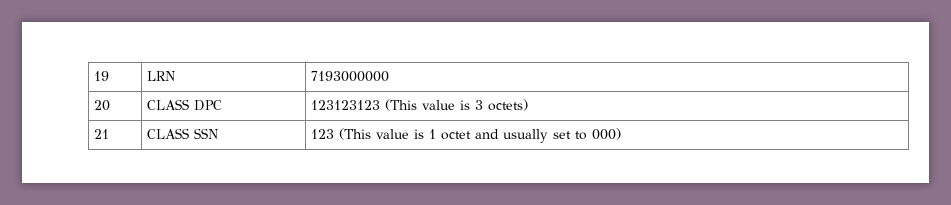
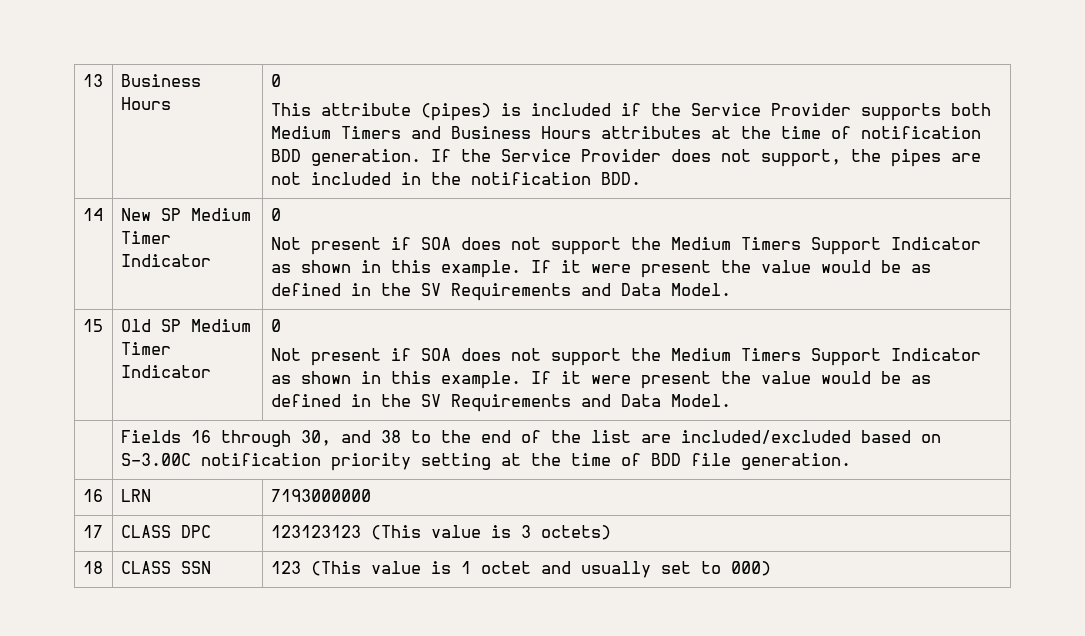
- 19 | LRN | 7193000000
+ 13 | Business Hours | 0
+ This attribute (pipes) is included if the Service Provider supports both Medium Timers and Business Hours attributes at the time of notification BDD generation. If the Service Provider does not support, the pipes are not included in the notification BDD.
+ 14 | New SP Medium Timer Indicator | 0
+ Not present if SOA does not support the Medium Timers Support Indicator as shown in this example. If it were present the value would be as defined in the SV Requirements and Data Model.
+ 15 | Old SP Medium Timer Indicator | 0
+ Not present if SOA does not support the Medium Timers Support Indicator as shown in this example. If it were present the value would be as defined in the SV Requirements and Data Model.
+ | Fields 16 through 30, and 38 to the end of the list are included/excluded based on S-3.00C notification priority setting at the time of BDD file generation.
+ 16 | LRN | 7193000000
- 20 | CLASS DPC | 123123123 (This value is 3 octets)
+ 17 | CLASS DPC | 123123123 (This value is 3 octets)
- 21 | CLASS SSN | 123 (This value is 1 octet and usually set to 000)
+ 18 | CLASS SSN | 123 (This value is 1 octet and usually set to 000)

